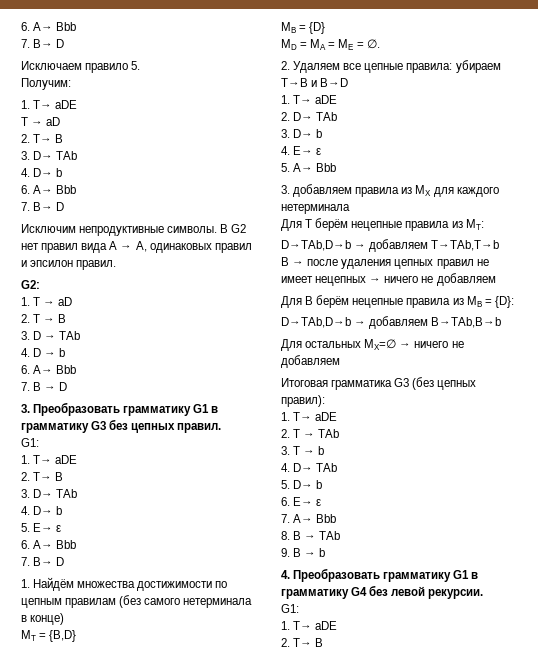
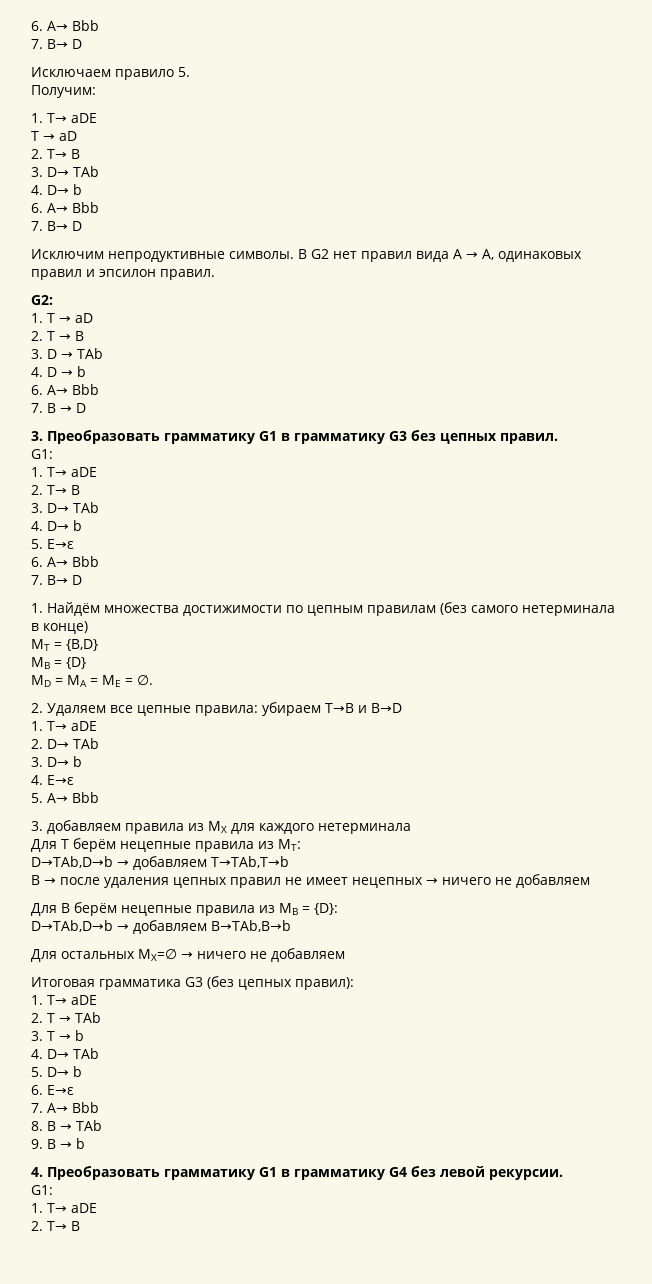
- 5. E→ ε
+ 5. E→ε
- 4. E→ ε
+ 4. E→ε
- 6. E→ ε
+ 6. E→ε

